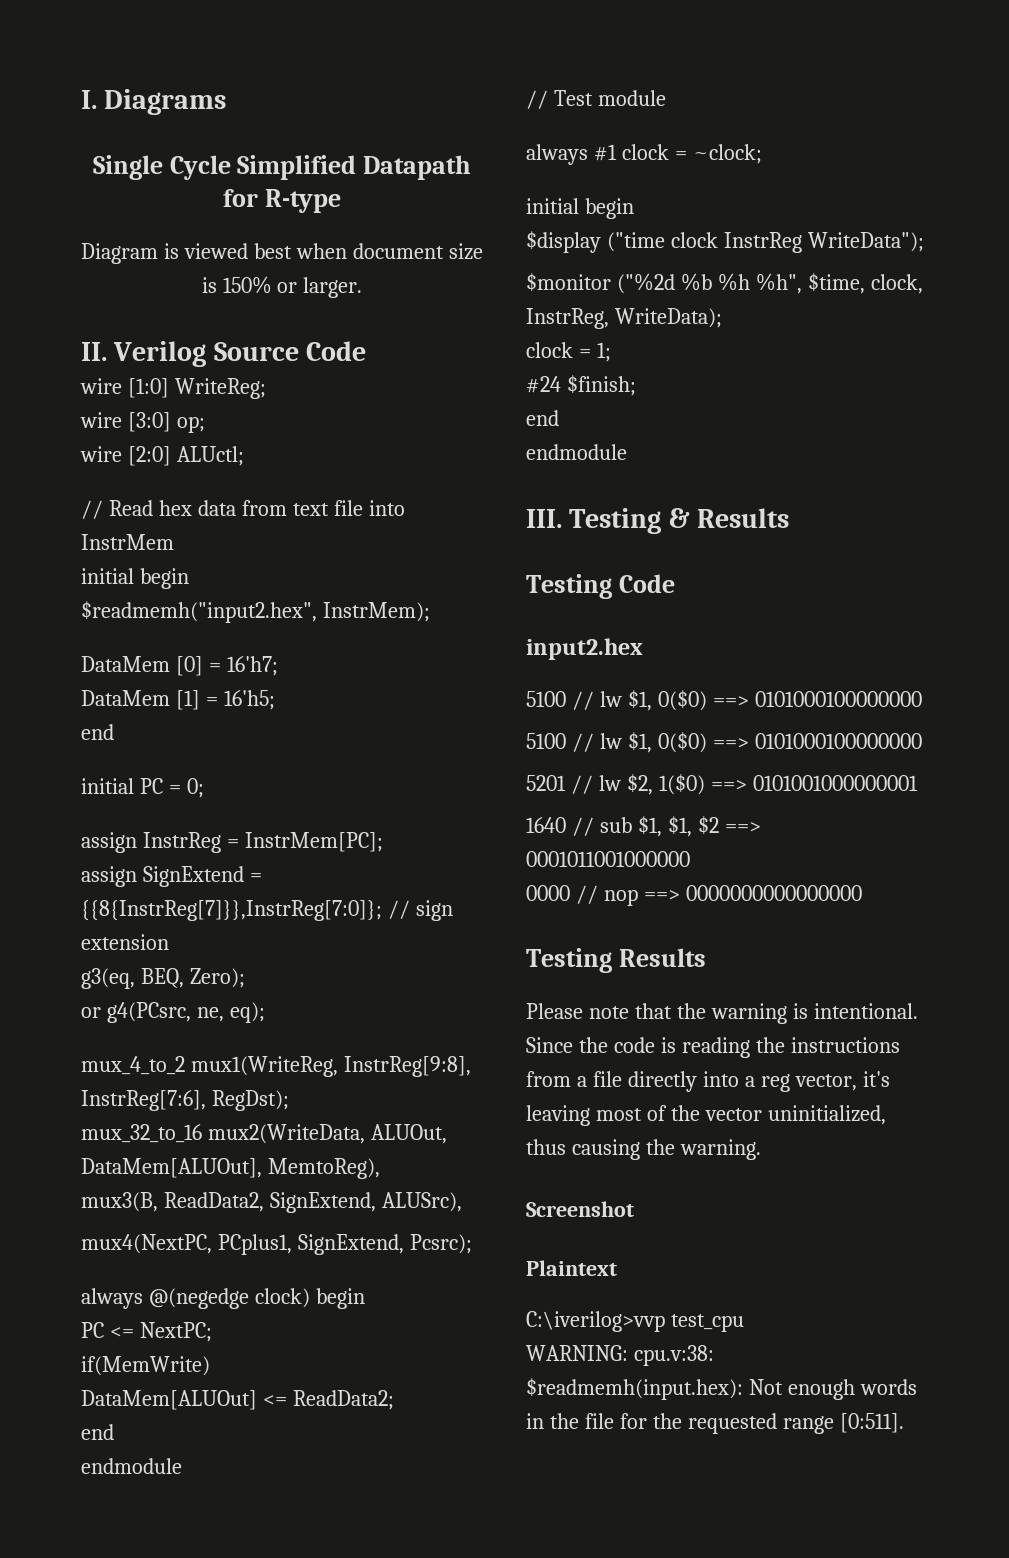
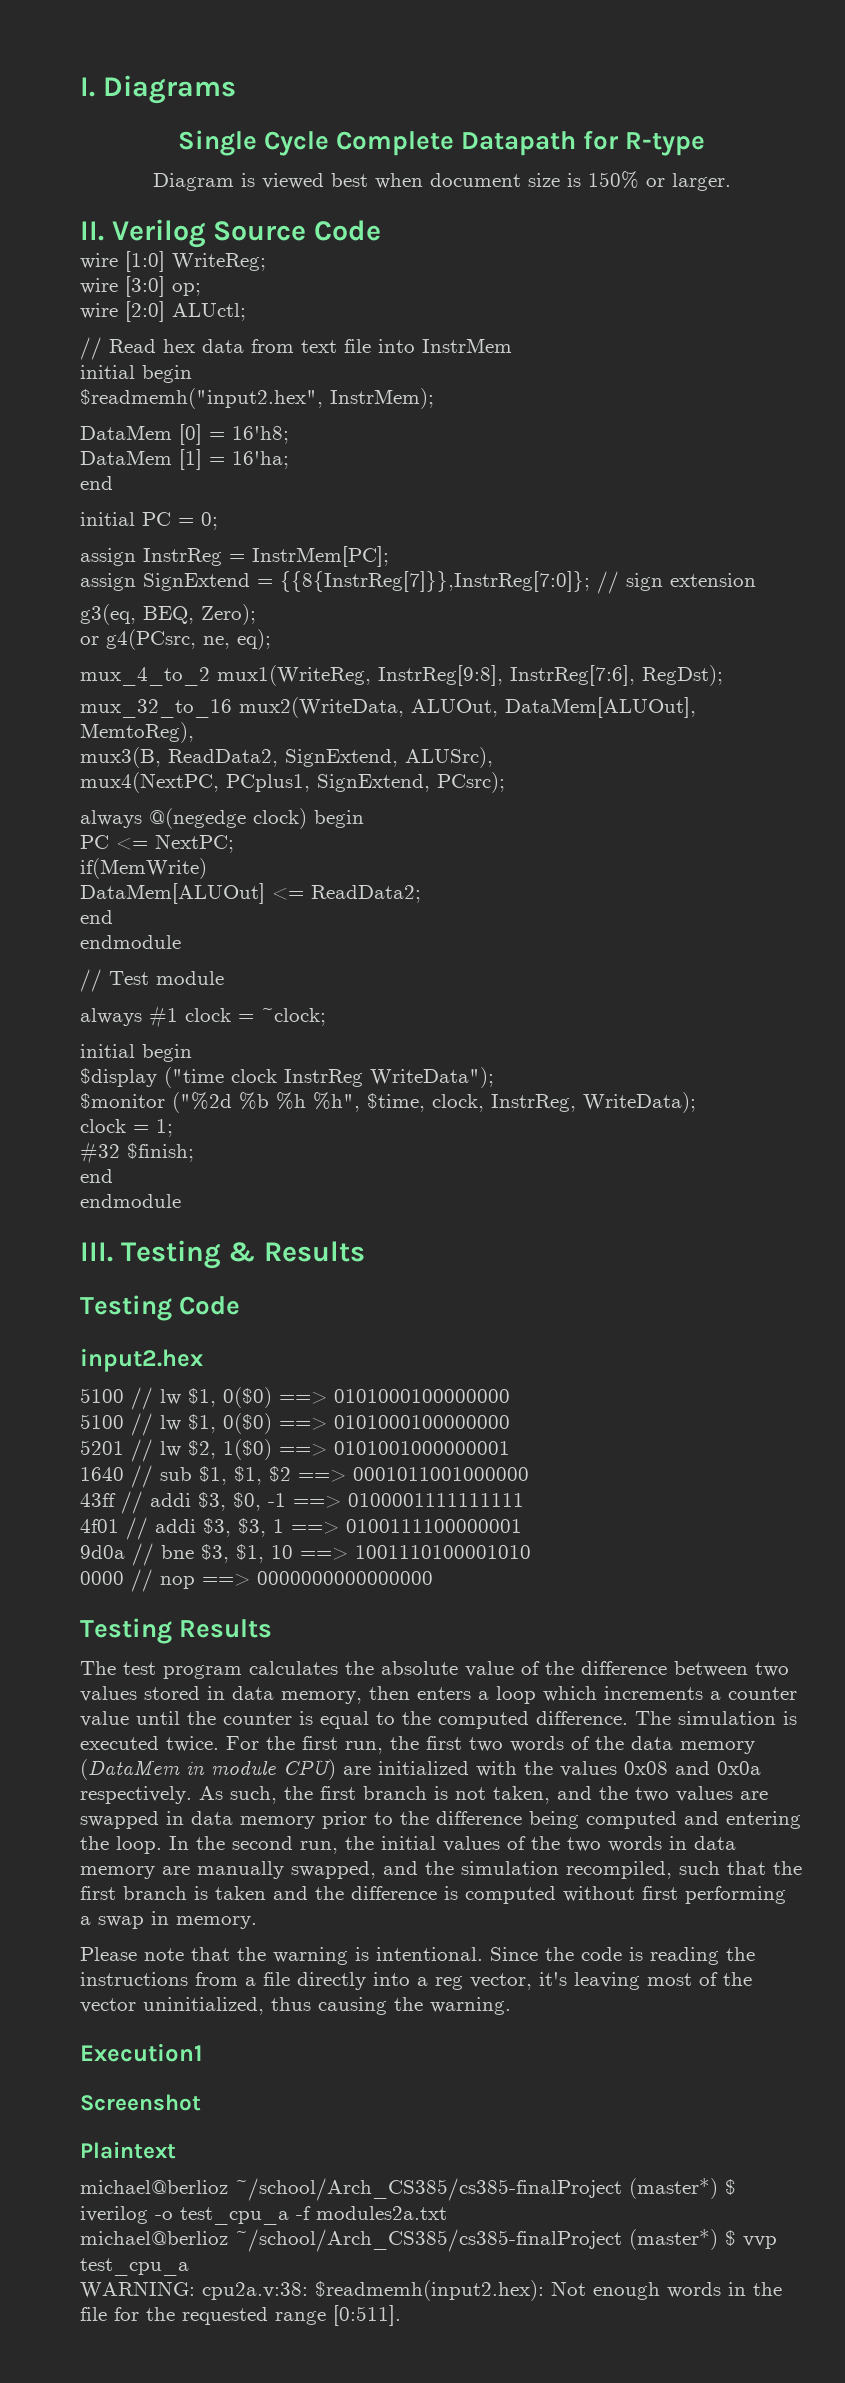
- Single Cycle Simplified Datapath for R-type
+ Single Cycle Complete Datapath for R-type
- DataMem [0] = 16'h7;
+ DataMem [0] = 16'h8;
- DataMem [1] = 16'h5;
+ DataMem [1] = 16'ha;
- mux4(NextPC, PCplus1, SignExtend, Pcsrc);
+ mux4(NextPC, PCplus1, SignExtend, PCsrc);
- #24 $finish;
+ #32 $finish;
+ 43ff // addi $3, $0, -1 ==> 0100001111111111
+ 4f01 // addi $3, $3, 1 ==> 0100111100000001
+ 9d0a // bne $3, $1, 10 ==> 1001110100001010
+ The test program calculates the absolute value of the difference between two values stored in data memory, then enters a loop which increments a counter value until the counter is equal to the computed difference. The simulation is executed twice. For the first run, the first two words of the data memory (DataMem in module CPU) are initialized with the values 0x08 and 0x0a respectively. As such, the first branch is not taken, and the two values are swapped in data memory prior to the difference being computed and entering the loop. In the second run, the initial values of the two words in data memory are manually swapped, and the simulation recompiled, such that the first branch is taken and the difference is computed without first performing a swap in memory.
+ Execution1
- C:\iverilog>vvp test_cpu
+ michael@berlioz ~/school/Arch_CS385/cs385-finalProject (master*) $ iverilog -o test_cpu_a -f modules2a.txt
+ michael@berlioz ~/school/Arch_CS385/cs385-finalProject (master*) $ vvp test_cpu_a
- WARNING: cpu.v:38: $readmemh(input.hex): Not enough words in the file for the requested range [0:511].
+ WARNING: cpu2a.v:38: $readmemh(input2.hex): Not enough words in the file for the requested range [0:511].

